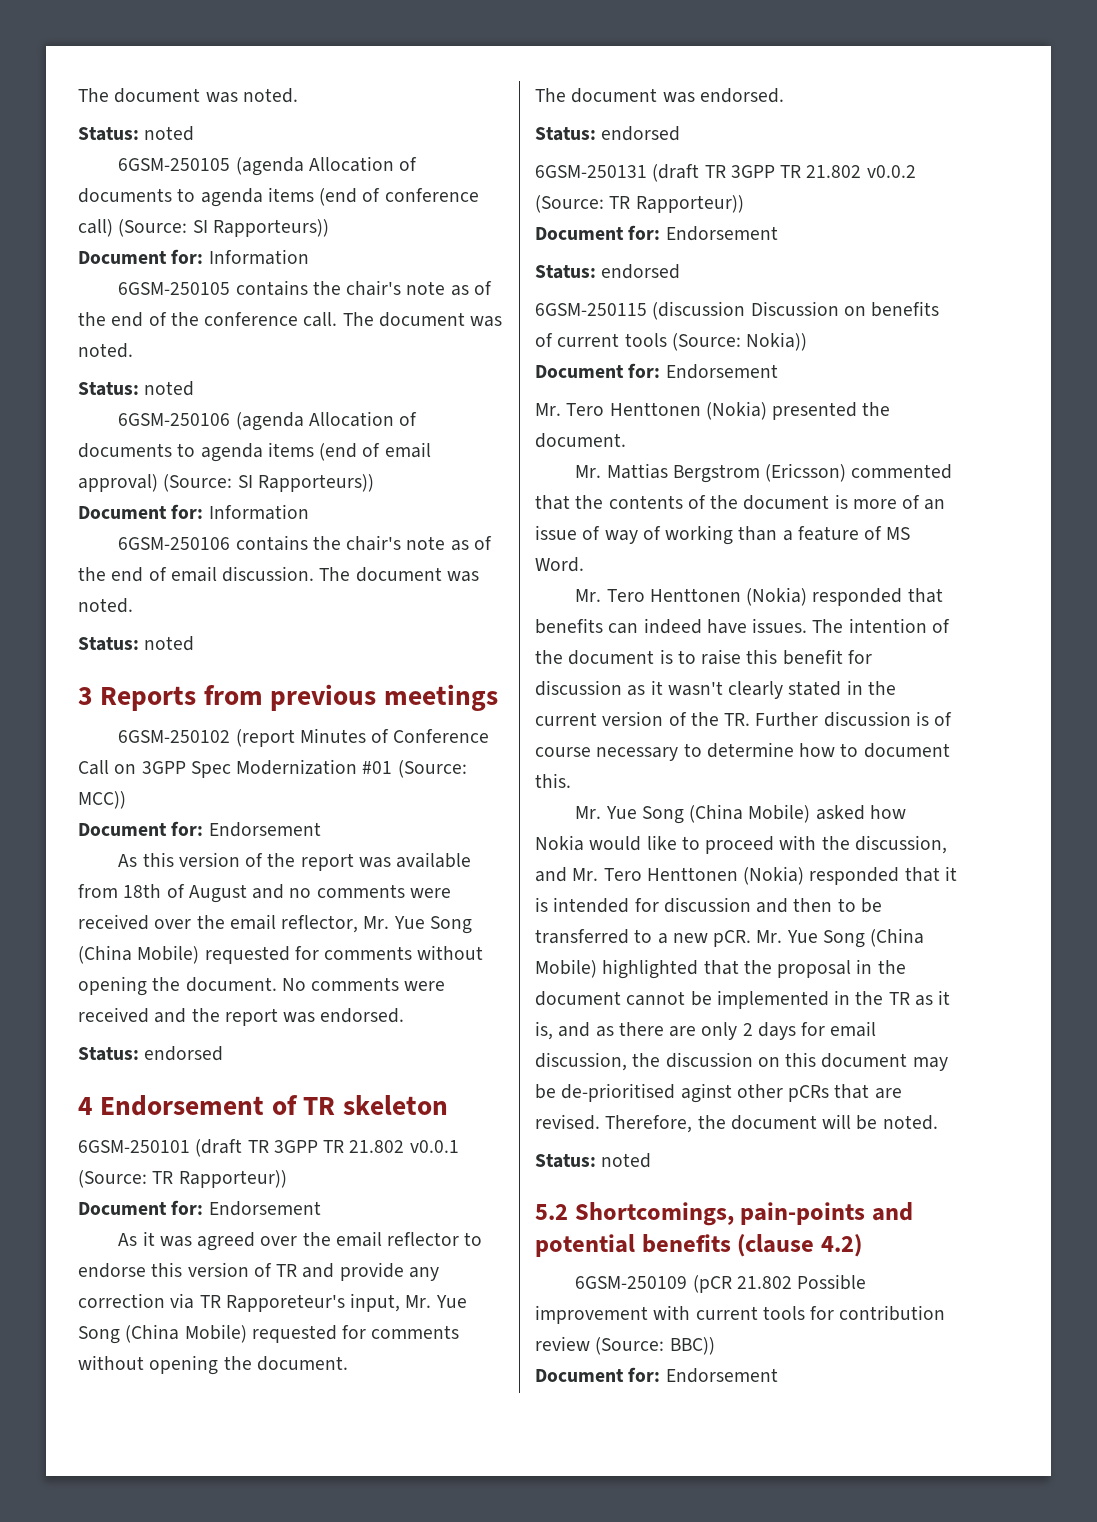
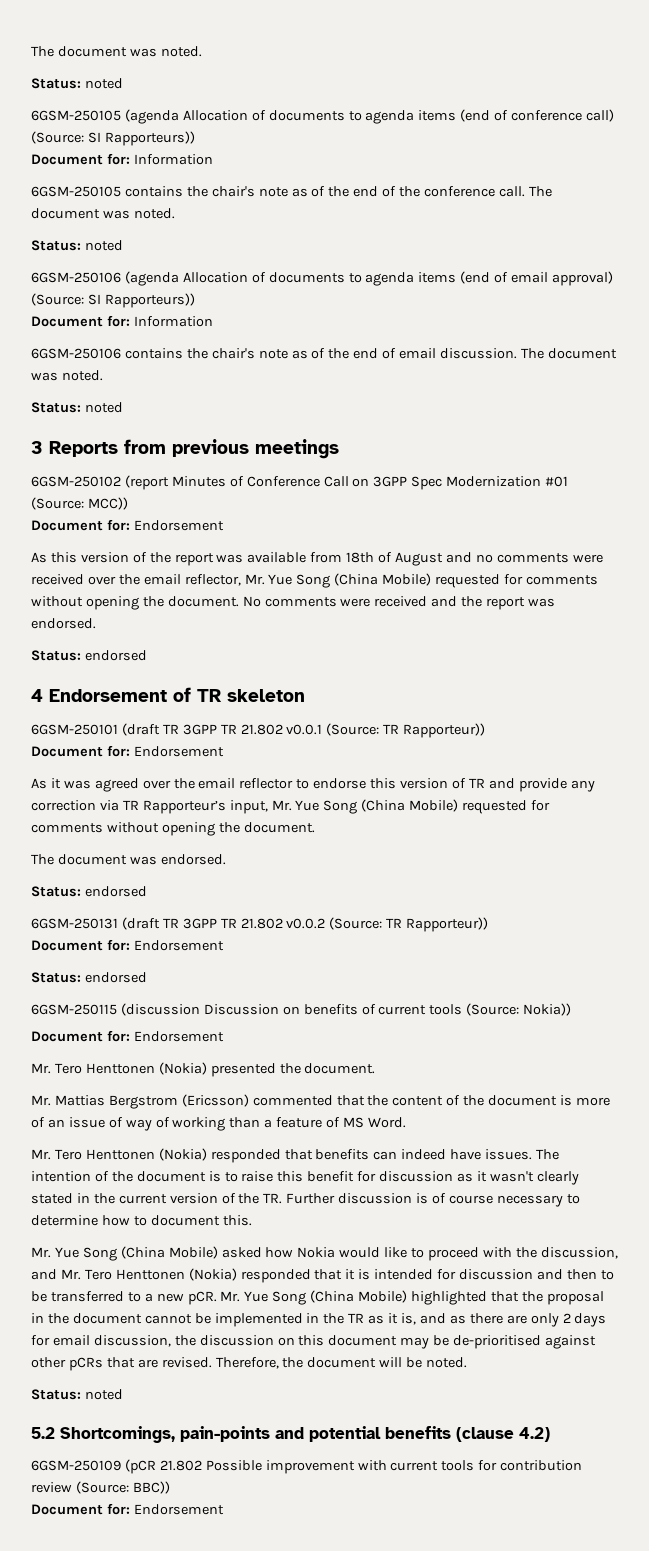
- As it was agreed over the email reflector to endorse this version of TR and provide any correction via TR Rapporeteur's input, Mr. Yue Song (China Mobile) requested for comments without opening the document.
+ As it was agreed over the email reflector to endorse this version of TR and provide any correction via TR Rapporteur’s input, Mr. Yue Song (China Mobile) requested for comments without opening the document.
- Mr. Mattias Bergstrom (Ericsson) commented that the contents of the document is more of an issue of way of working than a feature of MS Word.
+ Mr. Mattias Bergstrom (Ericsson) commented that the content of the document is more of an issue of way of working than a feature of MS Word.
- Mr. Yue Song (China Mobile) highlighted that the proposal in the document cannot be implemented in the TR as it is, and as there are only 2 days for email discussion, the discussion on this document may be de-prioritised aginst other pCRs that are revised.
+ Mr. Yue Song (China Mobile) highlighted that the proposal in the document cannot be implemented in the TR as it is, and as there are only 2 days for email discussion, the discussion on this document may be de-prioritised against other pCRs that are revised.

